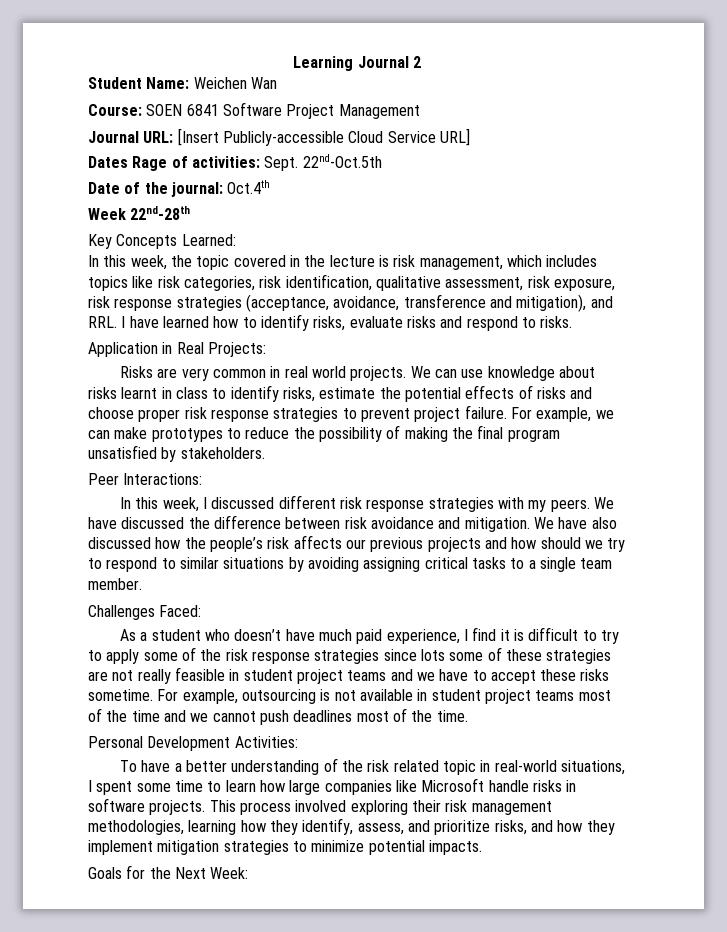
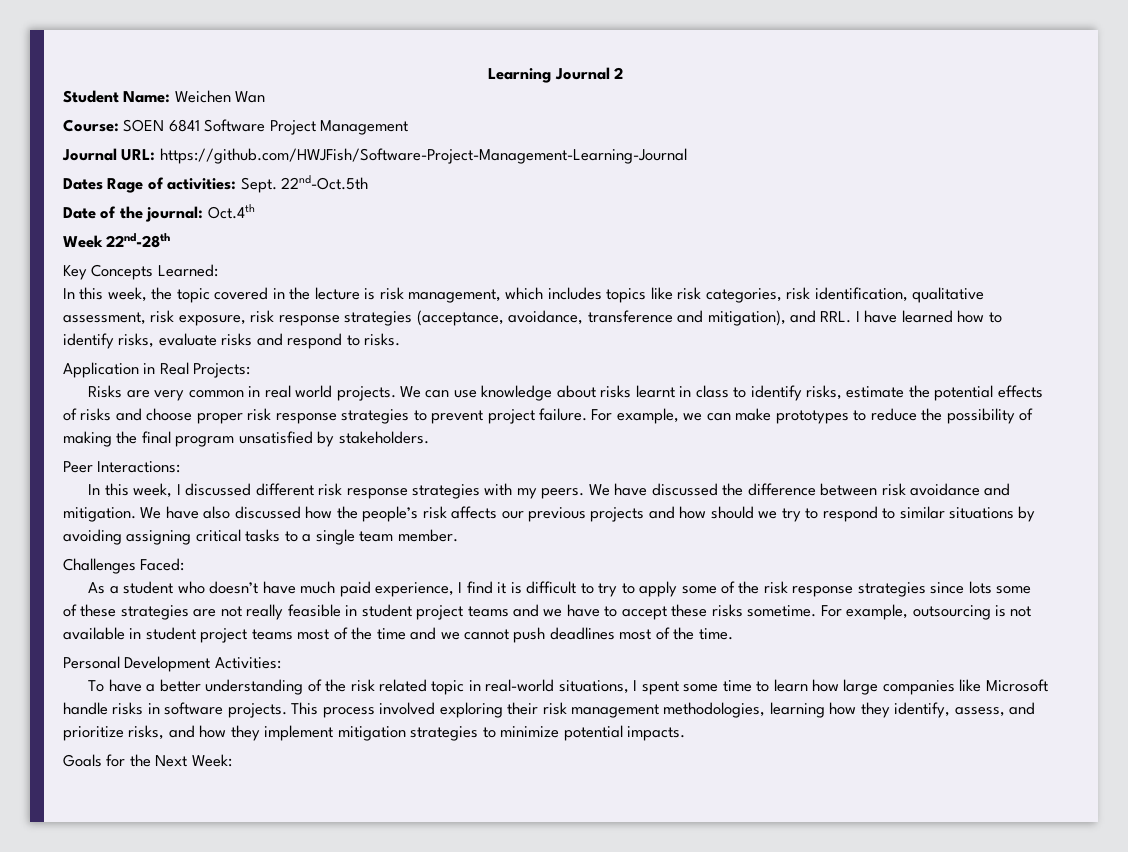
- Journal URL: [Insert Publicly-accessible Cloud Service URL]
+ Journal URL: https://github.com/HWJFish/Software-Project-Management-Learning-Journal

